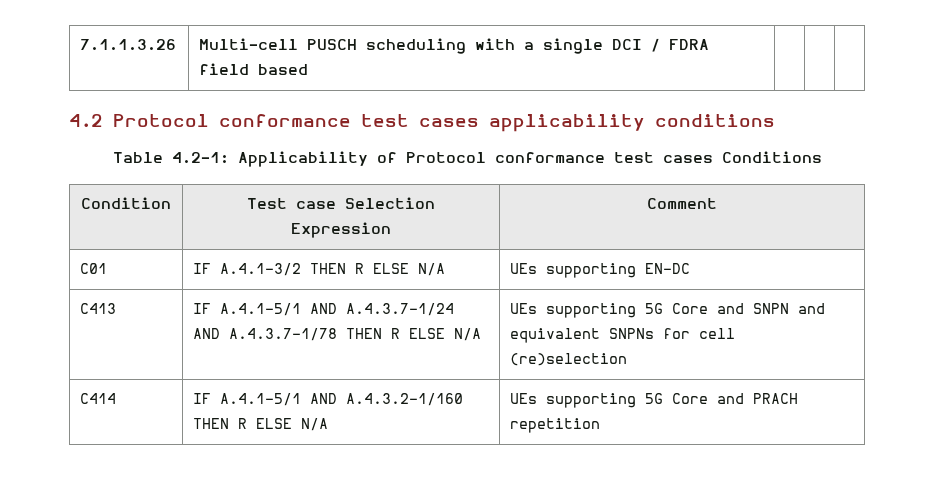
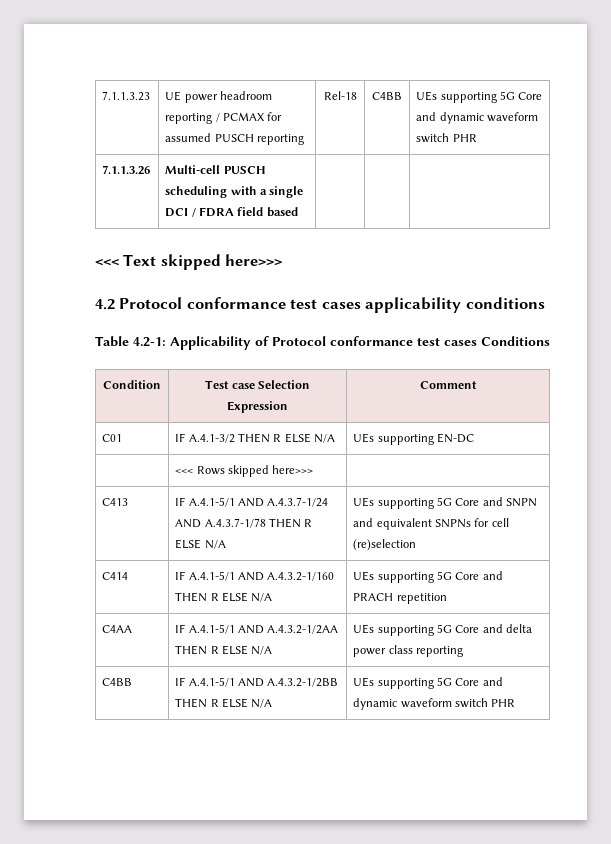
+ 7.1.1.3.23 | UE power headroom reporting / PCMAX for assumed PUSCH reporting | Rel-18 | C4BB | UEs supporting 5G Core and dynamic waveform switch PHR
+ <<< Text skipped here>>>
+ | <<< Rows skipped here>>> |
+ C4AA | IF A.4.1-5/1 AND A.4.3.2-1/2AA THEN R ELSE N/A | UEs supporting 5G Core and delta power class reporting
+ C4BB | IF A.4.1-5/1 AND A.4.3.2-1/2BB THEN R ELSE N/A | UEs supporting 5G Core and dynamic waveform switch PHR

